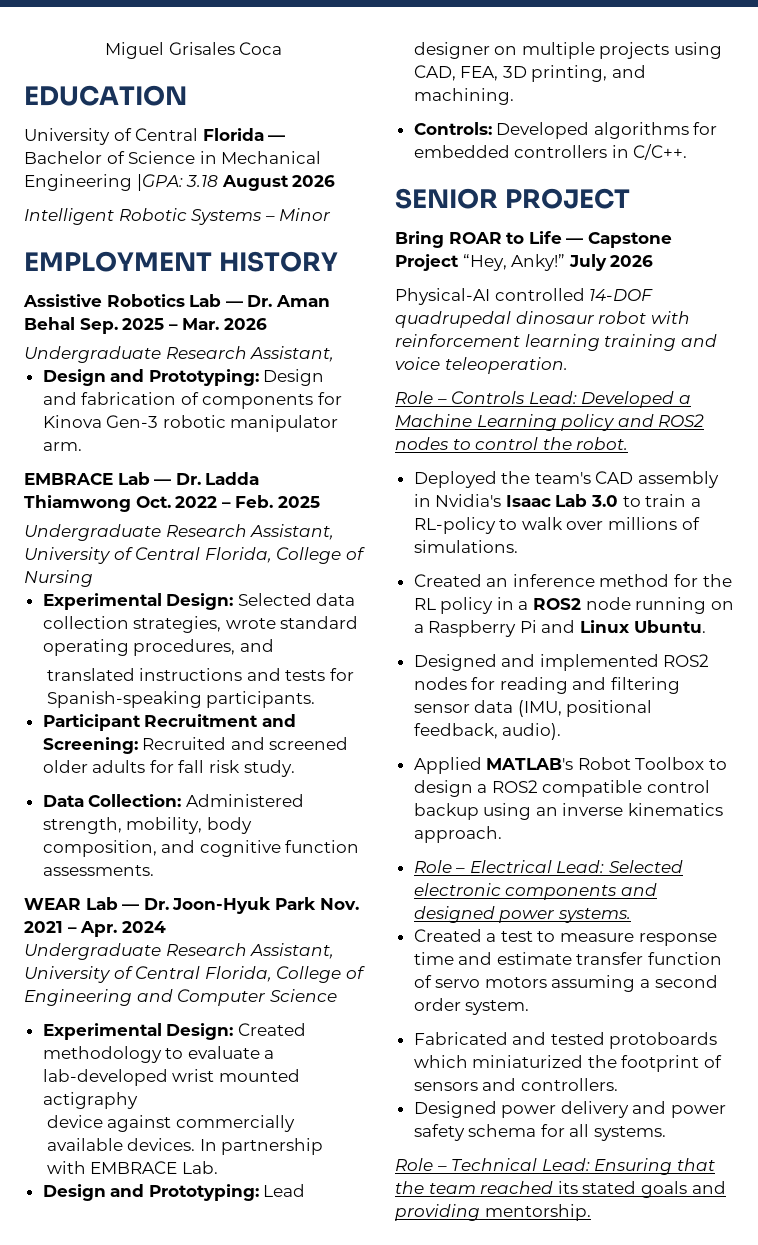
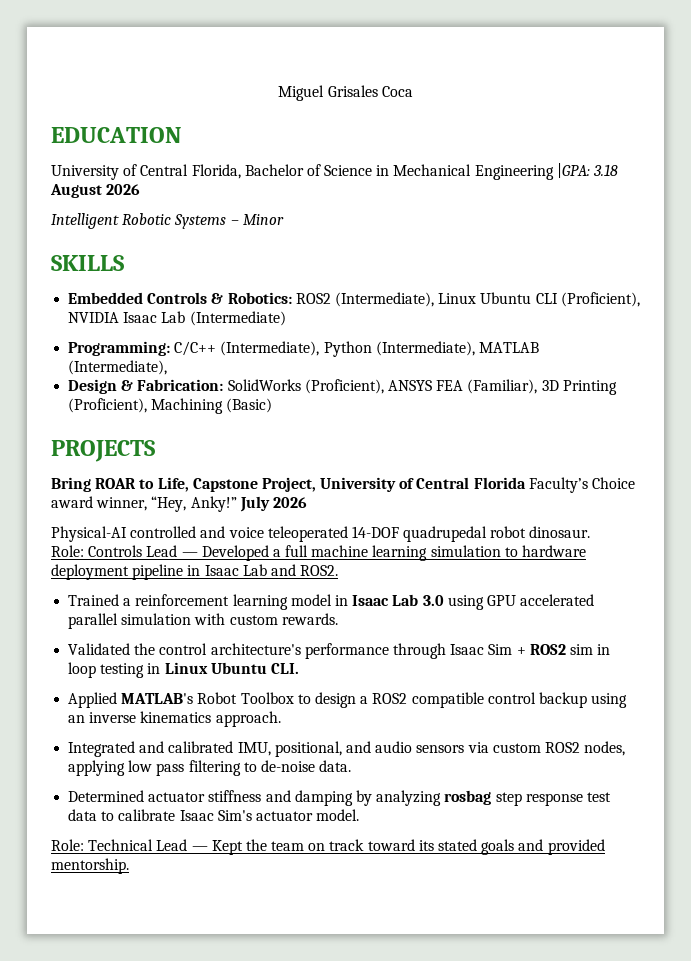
- University of Central Florida — Bachelor of Science in Mechanical Engineering |GPA: 3.18 August 2026
+ University of Central Florida, Bachelor of Science in Mechanical Engineering |GPA: 3.18 August 2026
- EMPLOYMENT HISTORY
- Assistive Robotics Lab — Dr. Aman Behal Sep. 2025 – Mar. 2026
- Undergraduate Research Assistant,
- Design and Prototyping: Design and fabrication of components for Kinova Gen-3 robotic manipulator arm.
- EMBRACE Lab — Dr. Ladda Thiamwong Oct. 2022 – Feb. 2025
- Undergraduate Research Assistant, University of Central Florida, College of Nursing
- Experimental Design: Selected data collection strategies, wrote standard operating procedures, and
- translated instructions and tests for Spanish-speaking participants.
- Participant Recruitment and Screening: Recruited and screened older adults for fall risk study.
- Data Collection: Administered strength, mobility, body composition, and cognitive function assessments.
- WEAR Lab — Dr. Joon-Hyuk Park Nov. 2021 – Apr. 2024
- Undergraduate Research Assistant, University of Central Florida, College of Engineering and Computer Science
- Experimental Design: Created methodology to evaluate a lab-developed wrist mounted actigraphy
- device against commercially available devices. In partnership with EMBRACE Lab.
- Design and Prototyping: Lead designer on multiple projects using CAD, FEA, 3D printing, and machining.
- Controls: Developed algorithms for embedded controllers in C/C++.
- SENIOR PROJECT
- Bring ROAR to Life — Capstone Project “Hey, Anky!”
+ SKILLS
+ Embedded Controls & Robotics: ROS2 (Intermediate), Linux Ubuntu CLI (Proficient), NVIDIA Isaac Lab (Intermediate)
+ Programming: C/C++ (Intermediate), Python (Intermediate), MATLAB (Intermediate),
+ Design & Fabrication: SolidWorks (Proficient), ANSYS FEA (Familiar), 3D Printing (Proficient), Machining (Basic)
+ PROJECTS
+ Bring ROAR to Life, Capstone Project, University of Central Florida Faculty’s Choice award winner, “Hey, Anky!”
- Physical-AI controlled 14-DOF quadrupedal dinosaur robot with reinforcement learning training and voice teleoperation.
- Role – Controls Lead: Developed a Machine Learning policy and ROS2 nodes to control the robot.
- Deployed the team's CAD assembly in Nvidia's Isaac Lab 3.0 to train a RL-policy to walk over millions of simulations.
- Created an inference method for the RL policy in a ROS2 node running on a Raspberry Pi and Linux Ubuntu.
- Designed and implemented ROS2 nodes for reading and filtering sensor data (IMU, positional feedback, audio).
+ Physical-AI controlled and voice teleoperated 14-DOF quadrupedal robot dinosaur.
+ Role: Controls Lead — Developed a full machine learning simulation to hardware deployment pipeline in Isaac Lab and ROS2.
+ Trained a reinforcement learning model in Isaac Lab 3.0 using GPU accelerated parallel simulation with custom rewards.
+ Validated the control architecture's performance through Isaac Sim + ROS2 sim in loop testing in Linux Ubuntu CLI.
- Role – Electrical Lead: Selected electronic components and designed power systems.
- Created a test to measure response time and estimate transfer function of servo motors assuming a second order system.
- Fabricated and tested protoboards which miniaturized the footprint of sensors and controllers.
- Designed power delivery and power safety schema for all systems.
- Role – Technical Lead: Ensuring that the team reached its stated goals and providing mentorship.
+ Integrated and calibrated IMU, positional, and audio sensors via custom ROS2 nodes, applying low pass filtering to de-noise data.
+ Determined actuator stiffness and damping by analyzing rosbag step response test data to calibrate Isaac Sim's actuator model.
+ Role: Technical Lead — Kept the team on track toward its stated goals and provided mentorship.

